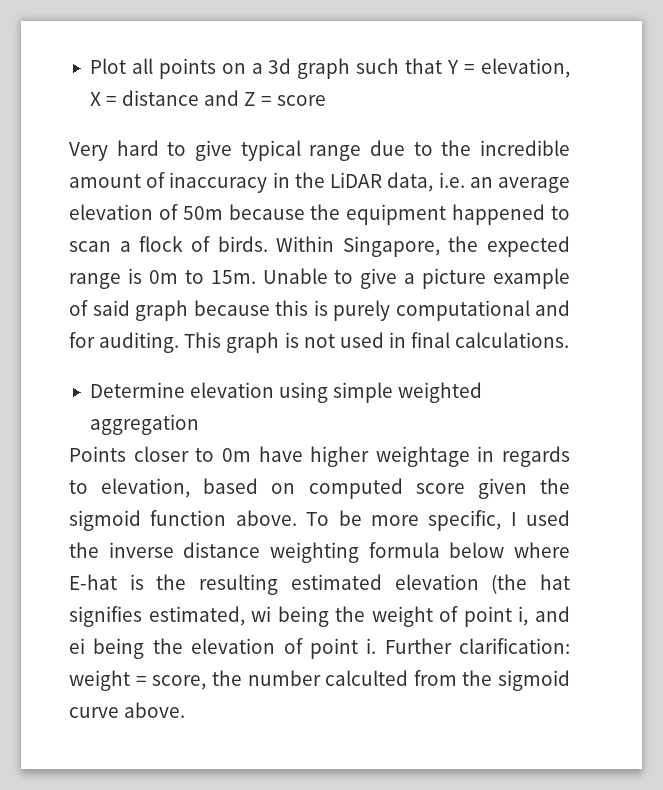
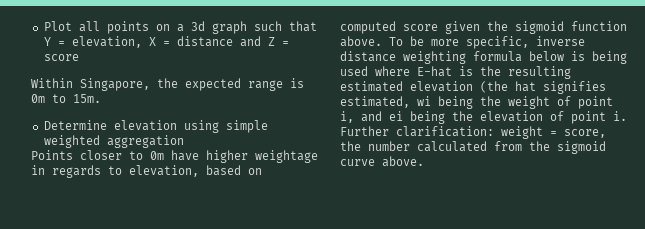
- Very hard to give typical range due to the incredible amount of inaccuracy in the LiDAR data, i.e. an average elevation of 50m because the equipment happened to scan a flock of birds.
- Unable to give a picture example of said graph because this is purely computational and for auditing. This graph is not used in final calculations.
- To be more specific, I used the inverse distance weighting formula below where E-hat is the resulting estimated elevation (the hat signifies estimated, wi being the weight of point i, and ei being the elevation of point i.
+ To be more specific, inverse distance weighting formula below is being used where E-hat is the resulting estimated elevation (the hat signifies estimated, wi being the weight of point i, and ei being the elevation of point i.
- Further clarification: weight = score, the number calculted from the sigmoid curve above.
+ Further clarification: weight = score, the number calculated from the sigmoid curve above.

